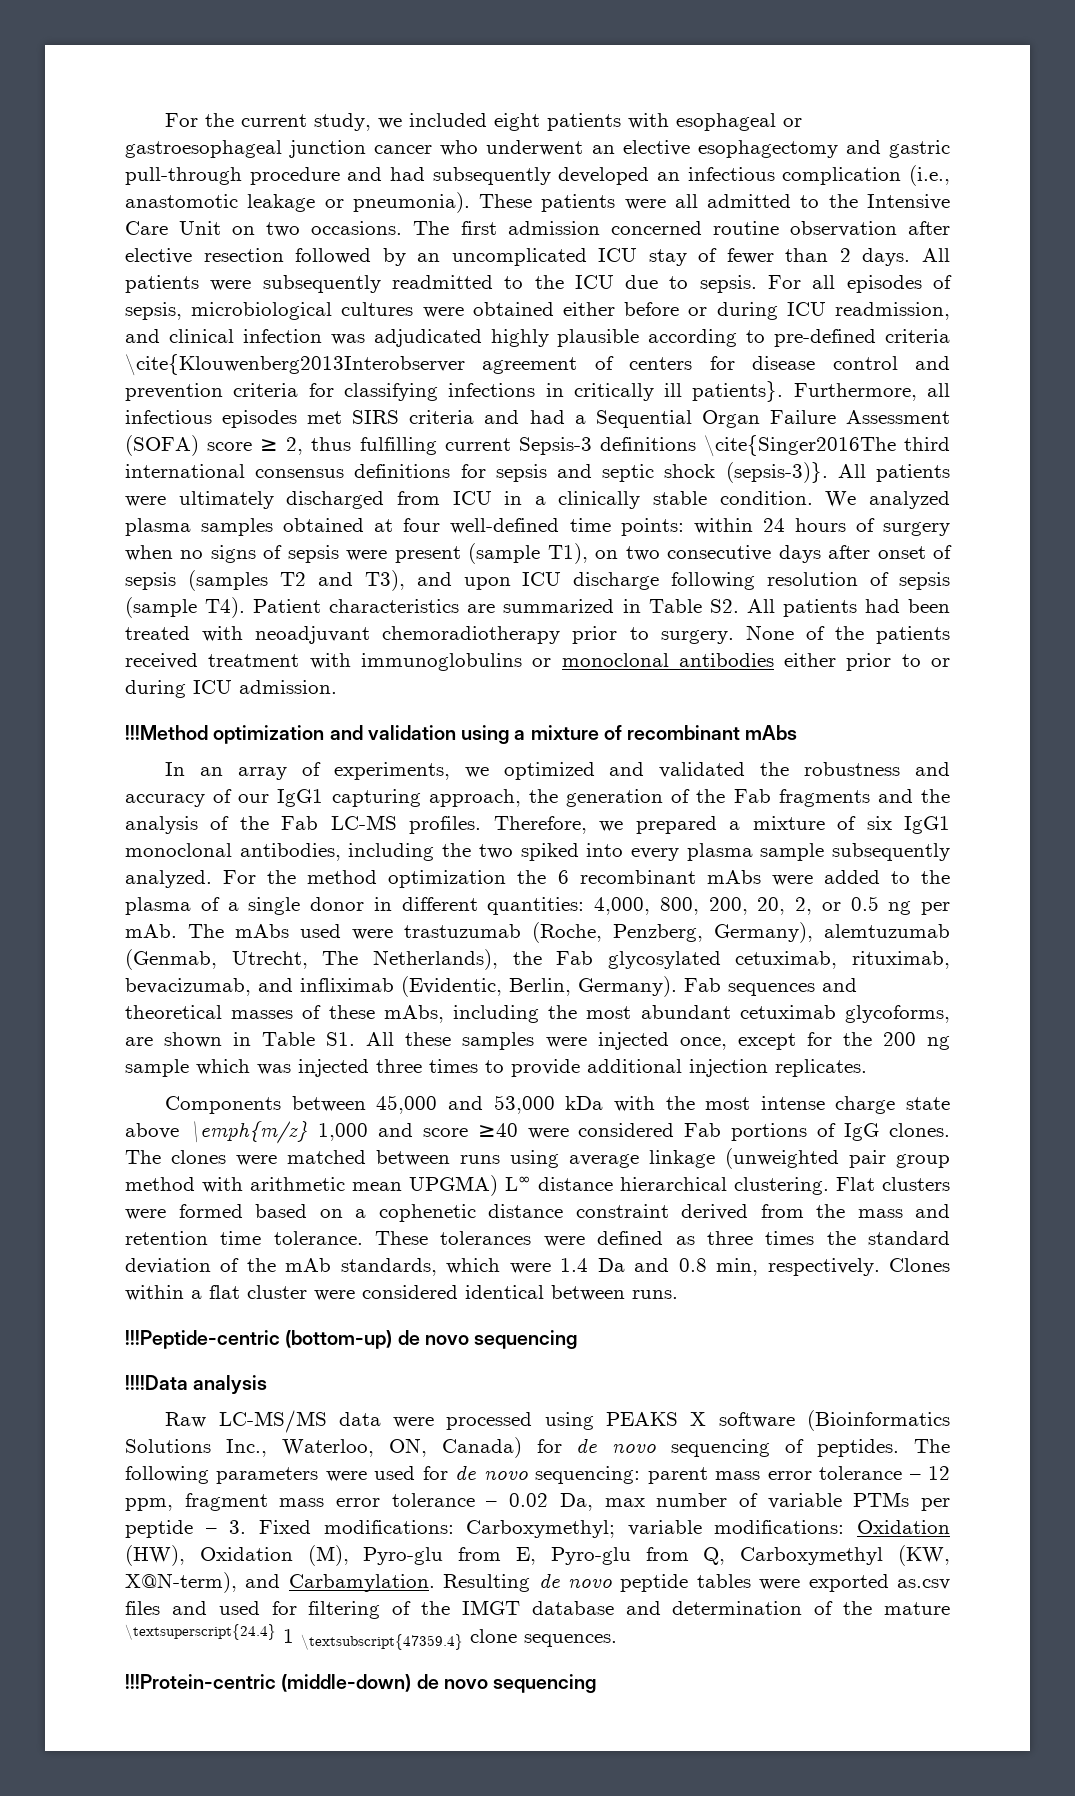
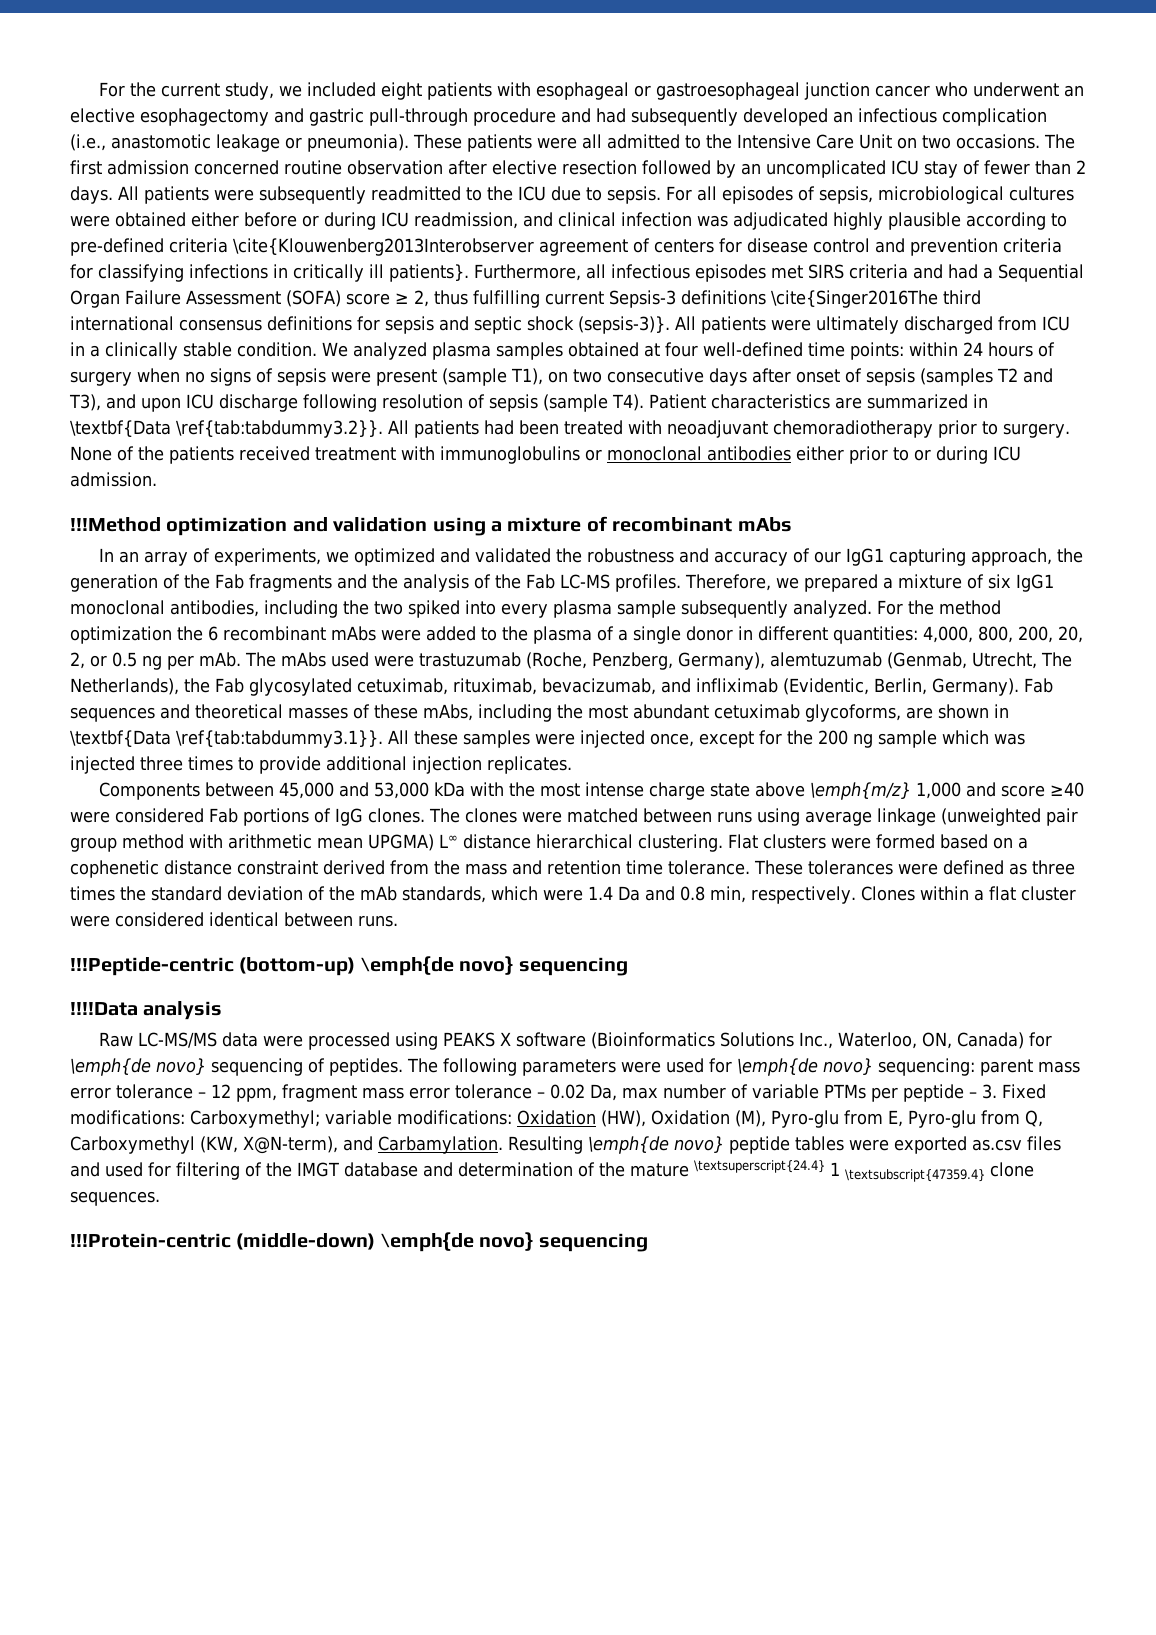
- within 24 hours of surgery when no signs of sepsis were present (sample T1), on two consecutive days after onset of sepsis (samples T2 and T3), and upon ICU discharge following resolution of sepsis (sample T4). Patient characteristics are summarized in Table S2. All patients had been treated with neoadjuvant chemoradiotherapy prior to surgery.
+ within 24 hours of surgery when no signs of sepsis were present (sample T1), on two consecutive days after onset of sepsis (samples T2 and T3), and upon ICU discharge following resolution of sepsis (sample T4). Patient characteristics are summarized in \textbf{Data \ref{tab:tabdummy3.2}}. All patients had been treated with neoadjuvant chemoradiotherapy prior to surgery.
- Fab sequences and theoretical masses of these mAbs, including the most abundant cetuximab glycoforms, are shown in Table S1. All these samples were injected once, except for the 200 ng sample which was injected three times to provide additional injection replicates.
+ Fab sequences and theoretical masses of these mAbs, including the most abundant cetuximab glycoforms, are shown in \textbf{Data \ref{tab:tabdummy3.1}}. All these samples were injected once, except for the 200 ng sample which was injected three times to provide additional injection replicates.
- !!!Peptide-centric (bottom-up) de novo sequencing
+ !!!Peptide-centric (bottom-up) \emph{de novo} sequencing
- Raw LC-MS/MS data were processed using PEAKS X software (Bioinformatics Solutions Inc., Waterloo, ON, Canada) for de novo sequencing of peptides.
+ Raw LC-MS/MS data were processed using PEAKS X software (Bioinformatics Solutions Inc., Waterloo, ON, Canada) for \emph{de novo} sequencing of peptides.
- The following parameters were used for de novo sequencing: parent mass error tolerance – 12 ppm, fragment mass error tolerance – 0.02 Da, max number of variable PTMs per peptide – 3. Fixed modifications: Carboxymethyl; variable modifications: Oxidation (HW), Oxidation (M), Pyro-glu from E, Pyro-glu from Q, Carboxymethyl (KW, X@N-term), and Carbamylation.
+ The following parameters were used for \emph{de novo} sequencing: parent mass error tolerance – 12 ppm, fragment mass error tolerance – 0.02 Da, max number of variable PTMs per peptide – 3. Fixed modifications: Carboxymethyl; variable modifications: Oxidation (HW), Oxidation (M), Pyro-glu from E, Pyro-glu from Q, Carboxymethyl (KW, X@N-term), and Carbamylation.
- Resulting de novo peptide tables were exported as.csv files and used for filtering of the IMGT database and determination of the mature \textsuperscript{24.4} 1 \textsubscript{47359.4} clone sequences.
+ Resulting \emph{de novo} peptide tables were exported as.csv files and used for filtering of the IMGT database and determination of the mature \textsuperscript{24.4} 1 \textsubscript{47359.4} clone sequences.
- !!!Protein-centric (middle-down) de novo sequencing
+ !!!Protein-centric (middle-down) \emph{de novo} sequencing

